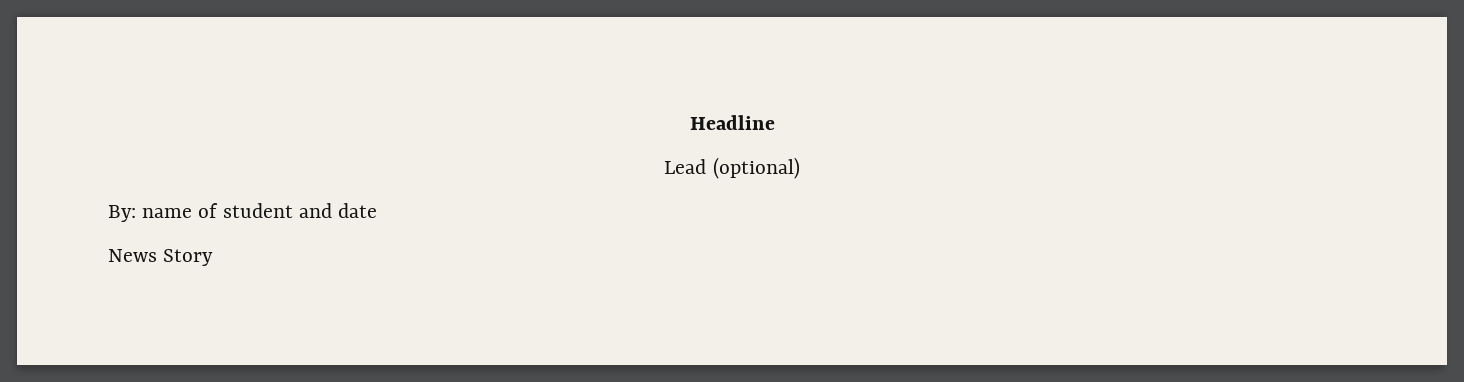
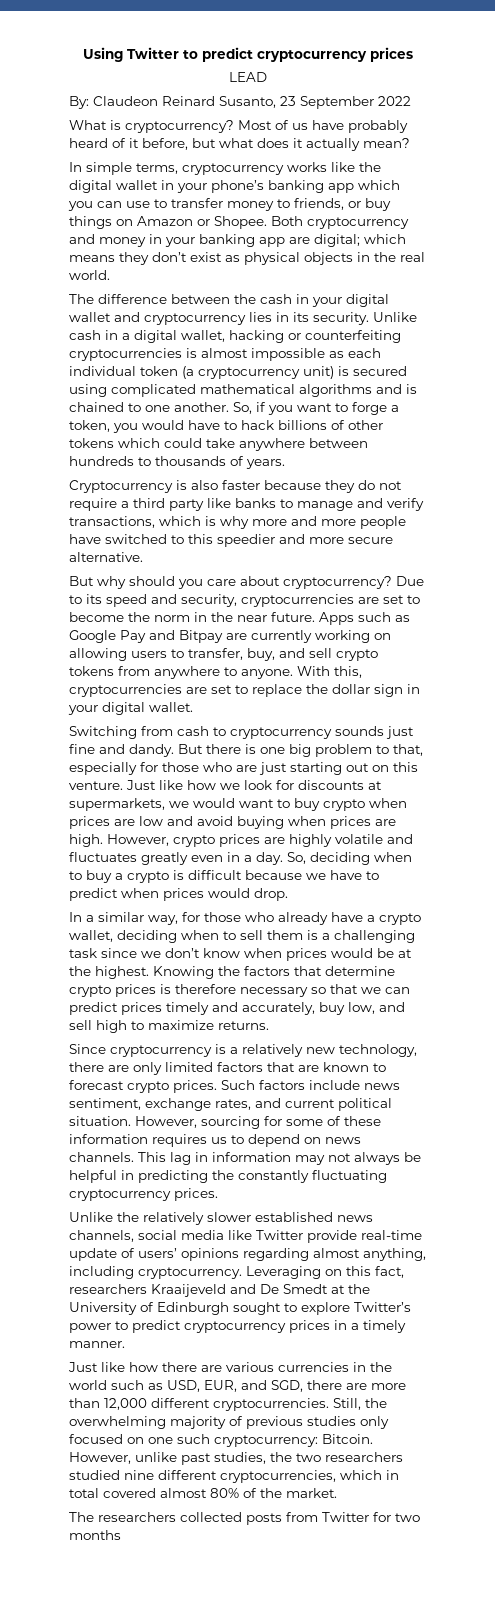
- Headline
- Lead (optional)
- By: name of student and date
- News Story
+ Using Twitter to predict cryptocurrency prices
+ LEAD
+ By: Claudeon Reinard Susanto, 23 September 2022
+ What is cryptocurrency? Most of us have probably heard of it before, but what does it actually mean?
+ In simple terms, cryptocurrency works like the digital wallet in your phone’s banking app which you can use to transfer money to friends, or buy things on Amazon or Shopee. Both cryptocurrency and money in your banking app are digital; which means they don’t exist as physical objects in the real world.
+ The difference between the cash in your digital wallet and cryptocurrency lies in its security. Unlike cash in a digital wallet, hacking or counterfeiting cryptocurrencies is almost impossible as each individual token (a cryptocurrency unit) is secured using complicated mathematical algorithms and is chained to one another. So, if you want to forge a token, you would have to hack billions of other tokens which could take anywhere between hundreds to thousands of years.
+ Cryptocurrency is also faster because they do not require a third party like banks to manage and verify transactions, which is why more and more people have switched to this speedier and more secure alternative.
+ But why should you care about cryptocurrency? Due to its speed and security, cryptocurrencies are set to become the norm in the near future. Apps such as Google Pay and Bitpay are currently working on allowing users to transfer, buy, and sell crypto tokens from anywhere to anyone. With this, cryptocurrencies are set to replace the dollar sign in your digital wallet.
+ Switching from cash to cryptocurrency sounds just fine and dandy. But there is one big problem to that, especially for those who are just starting out on this venture. Just like how we look for discounts at supermarkets, we would want to buy crypto when prices are low and avoid buying when prices are high. However, crypto prices are highly volatile and fluctuates greatly even in a day. So, deciding when to buy a crypto is difficult because we have to predict when prices would drop.
+ In a similar way, for those who already have a crypto wallet, deciding when to sell them is a challenging task since we don’t know when prices would be at the highest. Knowing the factors that determine crypto prices is therefore necessary so that we can predict prices timely and accurately, buy low, and sell high to maximize returns.
+ Since cryptocurrency is a relatively new technology, there are only limited factors that are known to forecast crypto prices. Such factors include news sentiment, exchange rates, and current political situation. However, sourcing for some of these information requires us to depend on news channels. This lag in information may not always be helpful in predicting the constantly fluctuating cryptocurrency prices.
+ Unlike the relatively slower established news channels, social media like Twitter provide real-time update of users’ opinions regarding almost anything, including cryptocurrency. Leveraging on this fact, researchers Kraaijeveld and De Smedt at the University of Edinburgh sought to explore Twitter’s power to predict cryptocurrency prices in a timely manner.
+ Just like how there are various currencies in the world such as USD, EUR, and SGD, there are more than 12,000 different cryptocurrencies. Still, the overwhelming majority of previous studies only focused on one such cryptocurrency: Bitcoin. However, unlike past studies, the two researchers studied nine different cryptocurrencies, which in total covered almost 80% of the market.
+ The researchers collected posts from Twitter for two months

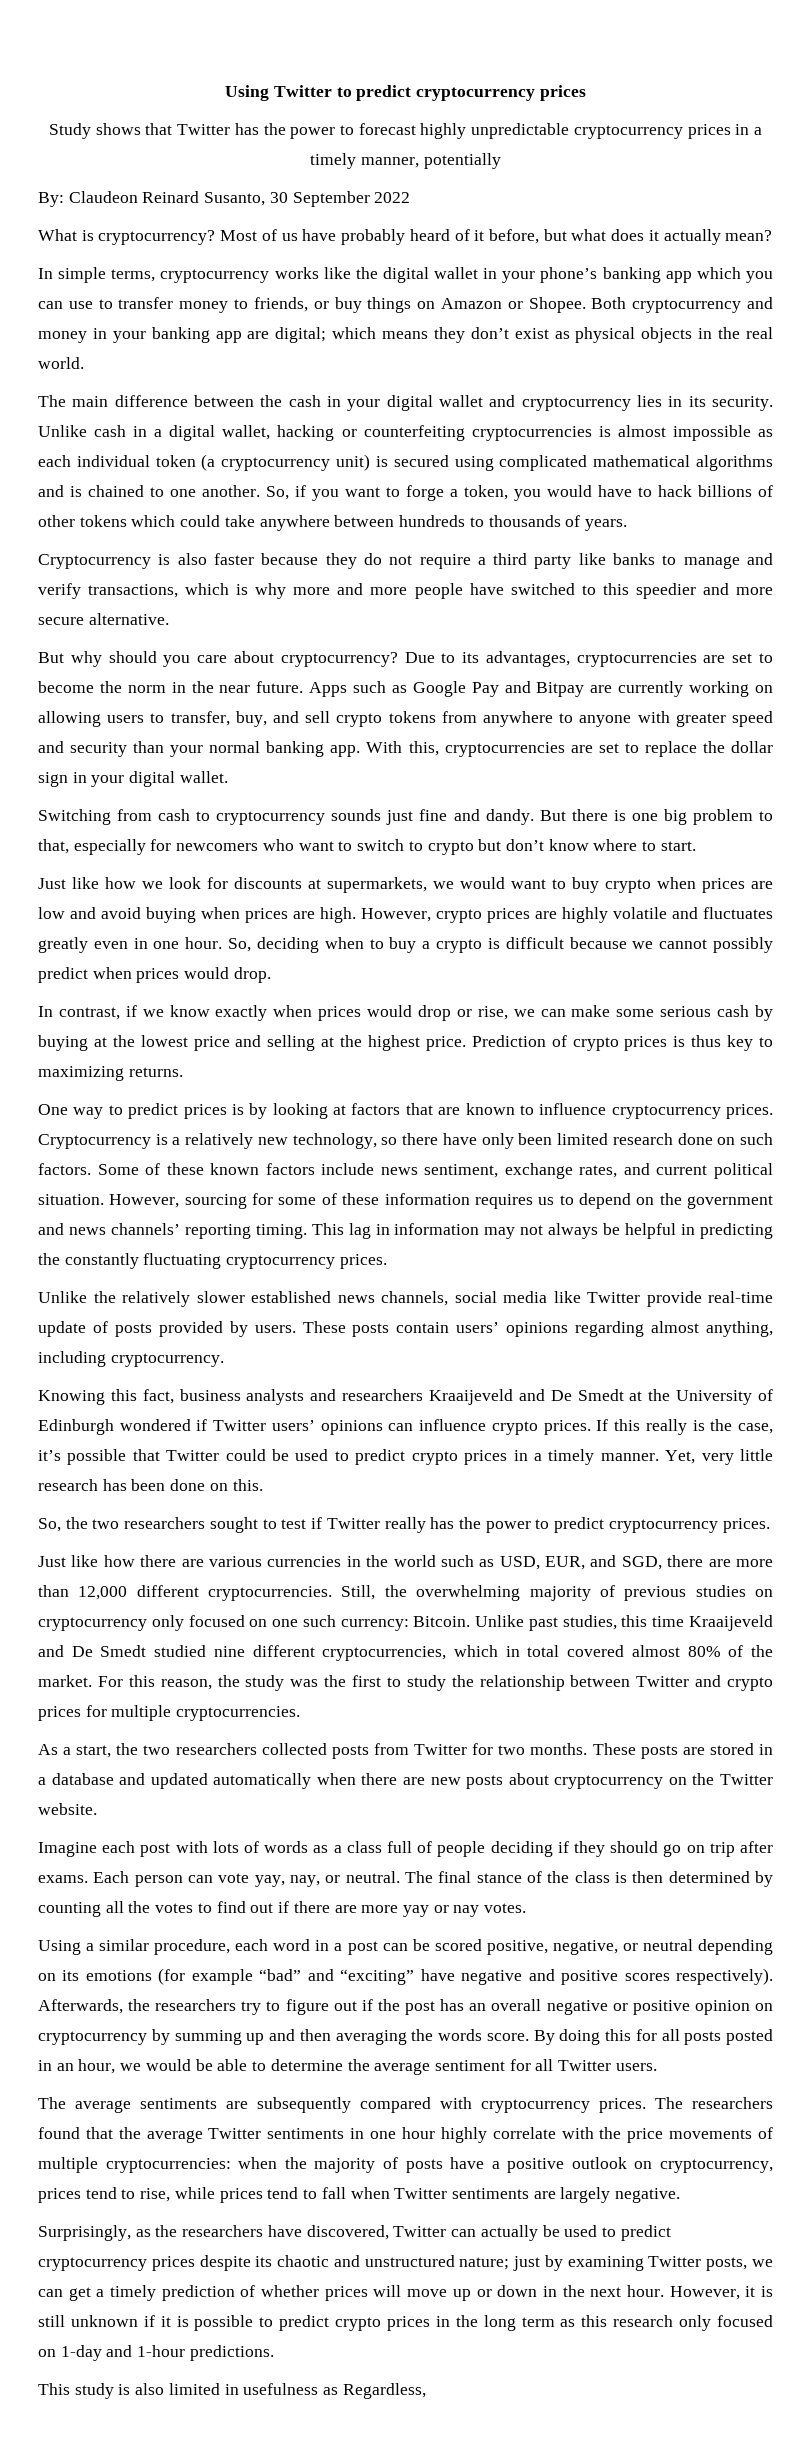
- LEAD
+ Study shows that Twitter has the power to forecast highly unpredictable cryptocurrency prices in a timely manner, potentially
- By: Claudeon Reinard Susanto, 23 September 2022
+ By: Claudeon Reinard Susanto, 30 September 2022
- The difference between the cash in your digital wallet and cryptocurrency lies in its security.
+ The main difference between the cash in your digital wallet and cryptocurrency lies in its security.
- Due to its speed and security, cryptocurrencies are set to become the norm in the near future.
+ Due to its advantages, cryptocurrencies are set to become the norm in the near future.
- Apps such as Google Pay and Bitpay are currently working on allowing users to transfer, buy, and sell crypto tokens from anywhere to anyone.
+ Apps such as Google Pay and Bitpay are currently working on allowing users to transfer, buy, and sell crypto tokens from anywhere to anyone with greater speed and security than your normal banking app.
- But there is one big problem to that, especially for those who are just starting out on this venture. Just like how we look for discounts at supermarkets, we would want to buy crypto when prices are low and avoid buying when prices are high.
+ But there is one big problem to that, especially for newcomers who want to switch to crypto but don’t know where to start.
+ Just like how we look for discounts at supermarkets, we would want to buy crypto when prices are low and avoid buying when prices are high.
- However, crypto prices are highly volatile and fluctuates greatly even in a day.
+ However, crypto prices are highly volatile and fluctuates greatly even in one hour.
- So, deciding when to buy a crypto is difficult because we have to predict when prices would drop.
+ So, deciding when to buy a crypto is difficult because we cannot possibly predict when prices would drop.
- In a similar way, for those who already have a crypto wallet, deciding when to sell them is a challenging task since we don’t know when prices would be at the highest. Knowing the factors that determine crypto prices is therefore necessary so that we can predict prices timely and accurately, buy low, and sell high to maximize returns.
- Since cryptocurrency is a relatively new technology, there are only limited factors that are known to forecast crypto prices. Such factors include news sentiment, exchange rates, and current political situation.
+ In contrast, if we know exactly when prices would drop or rise, we can make some serious cash by buying at the lowest price and selling at the highest price. Prediction of crypto prices is thus key to maximizing returns.
+ One way to predict prices is by looking at factors that are known to influence cryptocurrency prices. Cryptocurrency is a relatively new technology, so there have only been limited research done on such factors. Some of these known factors include news sentiment, exchange rates, and current political situation.
- However, sourcing for some of these information requires us to depend on news channels.
+ However, sourcing for some of these information requires us to depend on the government and news channels’ reporting timing.
- Unlike the relatively slower established news channels, social media like Twitter provide real-time update of users’ opinions regarding almost anything, including cryptocurrency. Leveraging on this fact, researchers Kraaijeveld and De Smedt at the University of Edinburgh sought to explore Twitter’s power to predict cryptocurrency prices in a timely manner.
+ Unlike the relatively slower established news channels, social media like Twitter provide real-time update of posts provided by users. These posts contain users’ opinions regarding almost anything, including cryptocurrency.
+ Knowing this fact, business analysts and researchers Kraaijeveld and De Smedt at the University of Edinburgh wondered if Twitter users’ opinions can influence crypto prices. If this really is the case, it’s possible that Twitter could be used to predict crypto prices in a timely manner. Yet, very little research has been done on this.
+ So, the two researchers sought to test if Twitter really has the power to predict cryptocurrency prices.
- Still, the overwhelming majority of previous studies only focused on one such cryptocurrency: Bitcoin. However, unlike past studies, the two researchers studied nine different cryptocurrencies, which in total covered almost 80% of the market.
- The researchers collected posts from Twitter for two months
+ Still, the overwhelming majority of previous studies on cryptocurrency only focused on one such currency: Bitcoin. Unlike past studies, this time Kraaijeveld and De Smedt studied nine different cryptocurrencies, which in total covered almost 80% of the market. For this reason, the study was the first to study the relationship between Twitter and crypto prices for multiple cryptocurrencies.
+ As a start, the two researchers collected posts from Twitter for two months. These posts are stored in a database and updated automatically when there are new posts about cryptocurrency on the Twitter website.
+ Imagine each post with lots of words as a class full of people deciding if they should go on trip after exams. Each person can vote yay, nay, or neutral. The final stance of the class is then determined by counting all the votes to find out if there are more yay or nay votes.
+ Using a similar procedure, each word in a post can be scored positive, negative, or neutral depending on its emotions (for example “bad” and “exciting” have negative and positive scores respectively). Afterwards, the researchers try to figure out if the post has an overall negative or positive opinion on cryptocurrency by summing up and then averaging the words score. By doing this for all posts posted in an hour, we would be able to determine the average sentiment for all Twitter users.
+ The average sentiments are subsequently compared with cryptocurrency prices. The researchers found that the average Twitter sentiments in one hour highly correlate with the price movements of multiple cryptocurrencies: when the majority of posts have a positive outlook on cryptocurrency, prices tend to rise, while prices tend to fall when Twitter sentiments are largely negative.
+ Surprisingly, as the researchers have discovered, Twitter can actually be used to predict cryptocurrency prices despite its chaotic and unstructured nature; just by examining Twitter posts, we can get a timely prediction of whether prices will move up or down in the next hour. However, it is still unknown if it is possible to predict crypto prices in the long term as this research only focused on 1-day and 1-hour predictions.
+ This study is also limited in usefulness as Regardless,

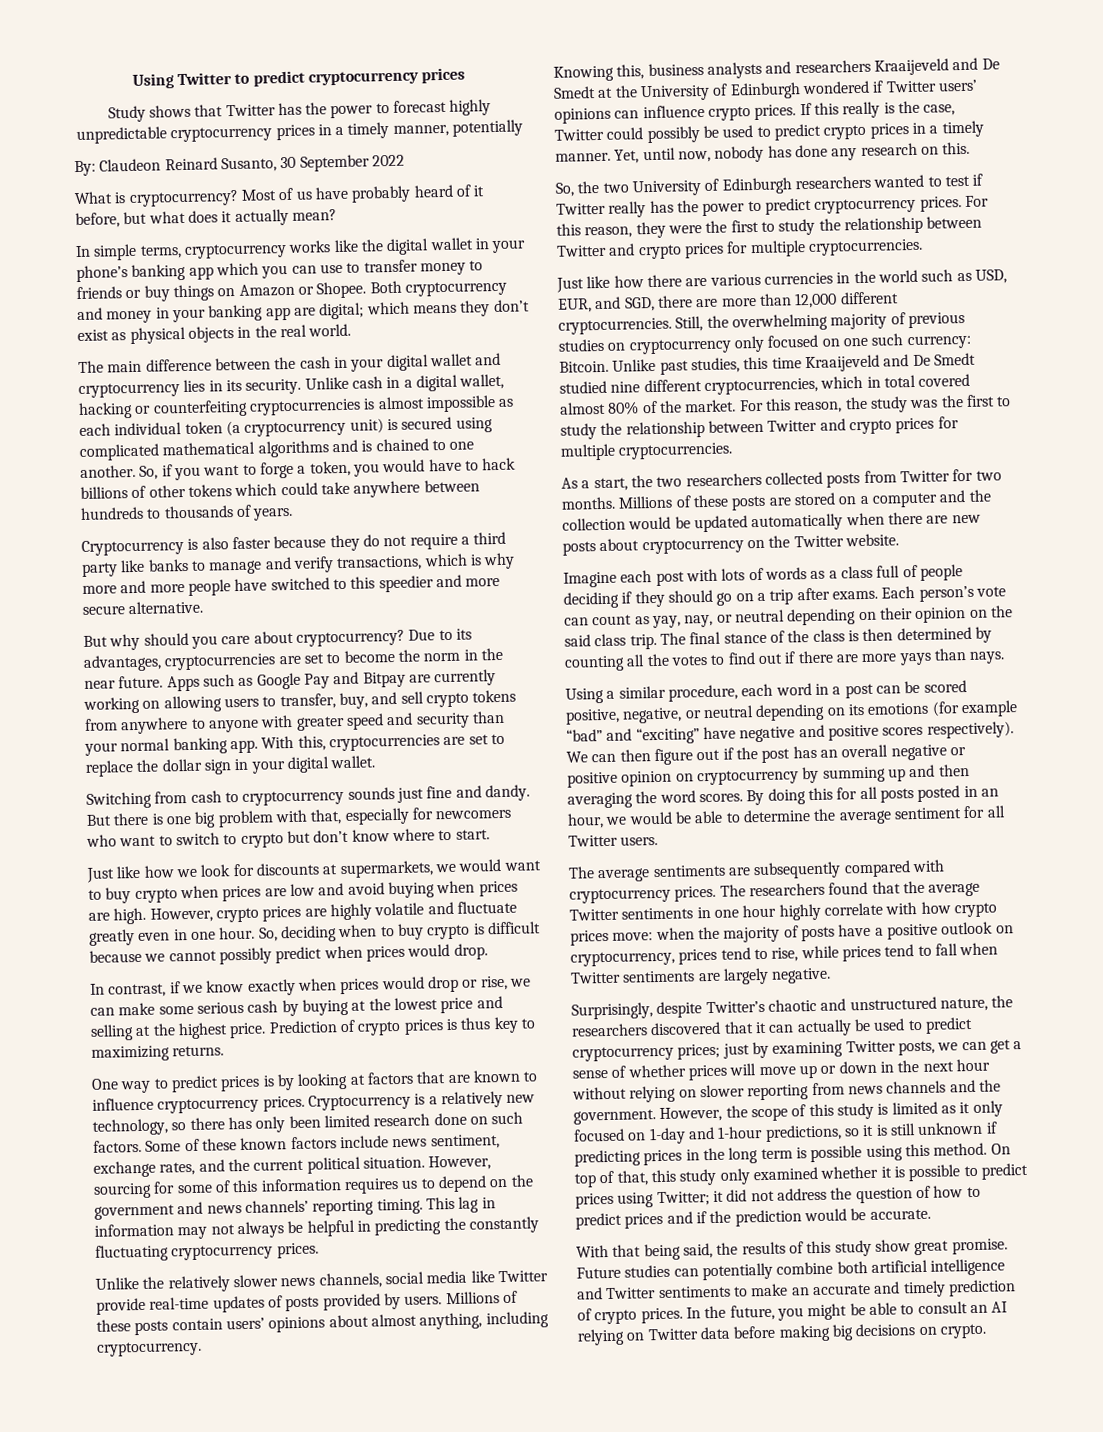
- In simple terms, cryptocurrency works like the digital wallet in your phone’s banking app which you can use to transfer money to friends, or buy things on Amazon or Shopee.
+ In simple terms, cryptocurrency works like the digital wallet in your phone’s banking app which you can use to transfer money to friends or buy things on Amazon or Shopee.
- But there is one big problem to that, especially for newcomers who want to switch to crypto but don’t know where to start.
+ But there is one big problem with that, especially for newcomers who want to switch to crypto but don’t know where to start.
- However, crypto prices are highly volatile and fluctuates greatly even in one hour.
+ However, crypto prices are highly volatile and fluctuate greatly even in one hour.
- So, deciding when to buy a crypto is difficult because we cannot possibly predict when prices would drop.
+ So, deciding when to buy crypto is difficult because we cannot possibly predict when prices would drop.
- Cryptocurrency is a relatively new technology, so there have only been limited research done on such factors.
+ Cryptocurrency is a relatively new technology, so there has only been limited research done on such factors.
- Some of these known factors include news sentiment, exchange rates, and current political situation.
+ Some of these known factors include news sentiment, exchange rates, and the current political situation.
- However, sourcing for some of these information requires us to depend on the government and news channels’ reporting timing.
+ However, sourcing for some of this information requires us to depend on the government and news channels’ reporting timing.
- Unlike the relatively slower established news channels, social media like Twitter provide real-time update of posts provided by users.
+ Unlike the relatively slower news channels, social media like Twitter provide real-time updates of posts provided by users.
- These posts contain users’ opinions regarding almost anything, including cryptocurrency.
+ Millions of these posts contain users’ opinions about almost anything, including cryptocurrency.
- Knowing this fact, business analysts and researchers Kraaijeveld and De Smedt at the University of Edinburgh wondered if Twitter users’ opinions can influence crypto prices.
+ Knowing this, business analysts and researchers Kraaijeveld and De Smedt at the University of Edinburgh wondered if Twitter users’ opinions can influence crypto prices.
- If this really is the case, it’s possible that Twitter could be used to predict crypto prices in a timely manner.
+ If this really is the case, Twitter could possibly be used to predict crypto prices in a timely manner.
- Yet, very little research has been done on this.
+ Yet, until now, nobody has done any research on this.
- So, the two researchers sought to test if Twitter really has the power to predict cryptocurrency prices.
+ So, the two University of Edinburgh researchers wanted to test if Twitter really has the power to predict cryptocurrency prices. For this reason, they were the first to study the relationship between Twitter and crypto prices for multiple cryptocurrencies.
- These posts are stored in a database and updated automatically when there are new posts about cryptocurrency on the Twitter website.
+ Millions of these posts are stored on a computer and the collection would be updated automatically when there are new posts about cryptocurrency on the Twitter website.
- Imagine each post with lots of words as a class full of people deciding if they should go on trip after exams.
+ Imagine each post with lots of words as a class full of people deciding if they should go on a trip after exams.
- Each person can vote yay, nay, or neutral.
+ Each person’s vote can count as yay, nay, or neutral depending on their opinion on the said class trip.
- The final stance of the class is then determined by counting all the votes to find out if there are more yay or nay votes.
+ The final stance of the class is then determined by counting all the votes to find out if there are more yays than nays.
- Afterwards, the researchers try to figure out if the post has an overall negative or positive opinion on cryptocurrency by summing up and then averaging the words score.
+ We can then figure out if the post has an overall negative or positive opinion on cryptocurrency by summing up and then averaging the word scores.
- The researchers found that the average Twitter sentiments in one hour highly correlate with the price movements of multiple cryptocurrencies: when the majority of posts have a positive outlook on cryptocurrency, prices tend to rise, while prices tend to fall when Twitter sentiments are largely negative.
+ The researchers found that the average Twitter sentiments in one hour highly correlate with how crypto prices move: when the majority of posts have a positive outlook on cryptocurrency, prices tend to rise, while prices tend to fall when Twitter sentiments are largely negative.
- Surprisingly, as the researchers have discovered, Twitter can actually be used to predict cryptocurrency prices despite its chaotic and unstructured nature; just by examining Twitter posts, we can get a timely prediction of whether prices will move up or down in the next hour. However, it is still unknown if it is possible to predict crypto prices in the long term as this research only focused on 1-day and 1-hour predictions.
- This study is also limited in usefulness as Regardless,
+ Surprisingly, despite Twitter’s chaotic and unstructured nature, the researchers discovered that it can actually be used to predict cryptocurrency prices; just by examining Twitter posts, we can get a sense of whether prices will move up or down in the next hour without relying on slower reporting from news channels and the government. However, the scope of this study is limited as it only focused on 1-day and 1-hour predictions, so it is still unknown if predicting prices in the long term is possible using this method. On top of that, this study only examined whether it is possible to predict prices using Twitter; it did not address the question of how to predict prices and if the prediction would be accurate.
+ With that being said, the results of this study show great promise. Future studies can potentially combine both artificial intelligence and Twitter sentiments to make an accurate and timely prediction of crypto prices. In the future, you might be able to consult an AI relying on Twitter data before making big decisions on crypto.

